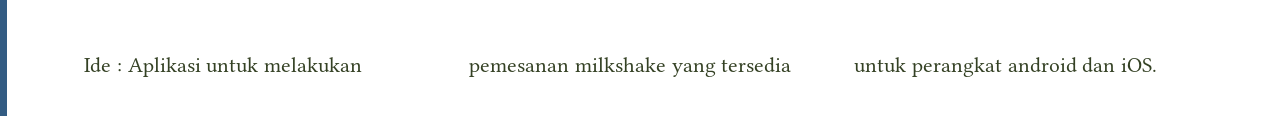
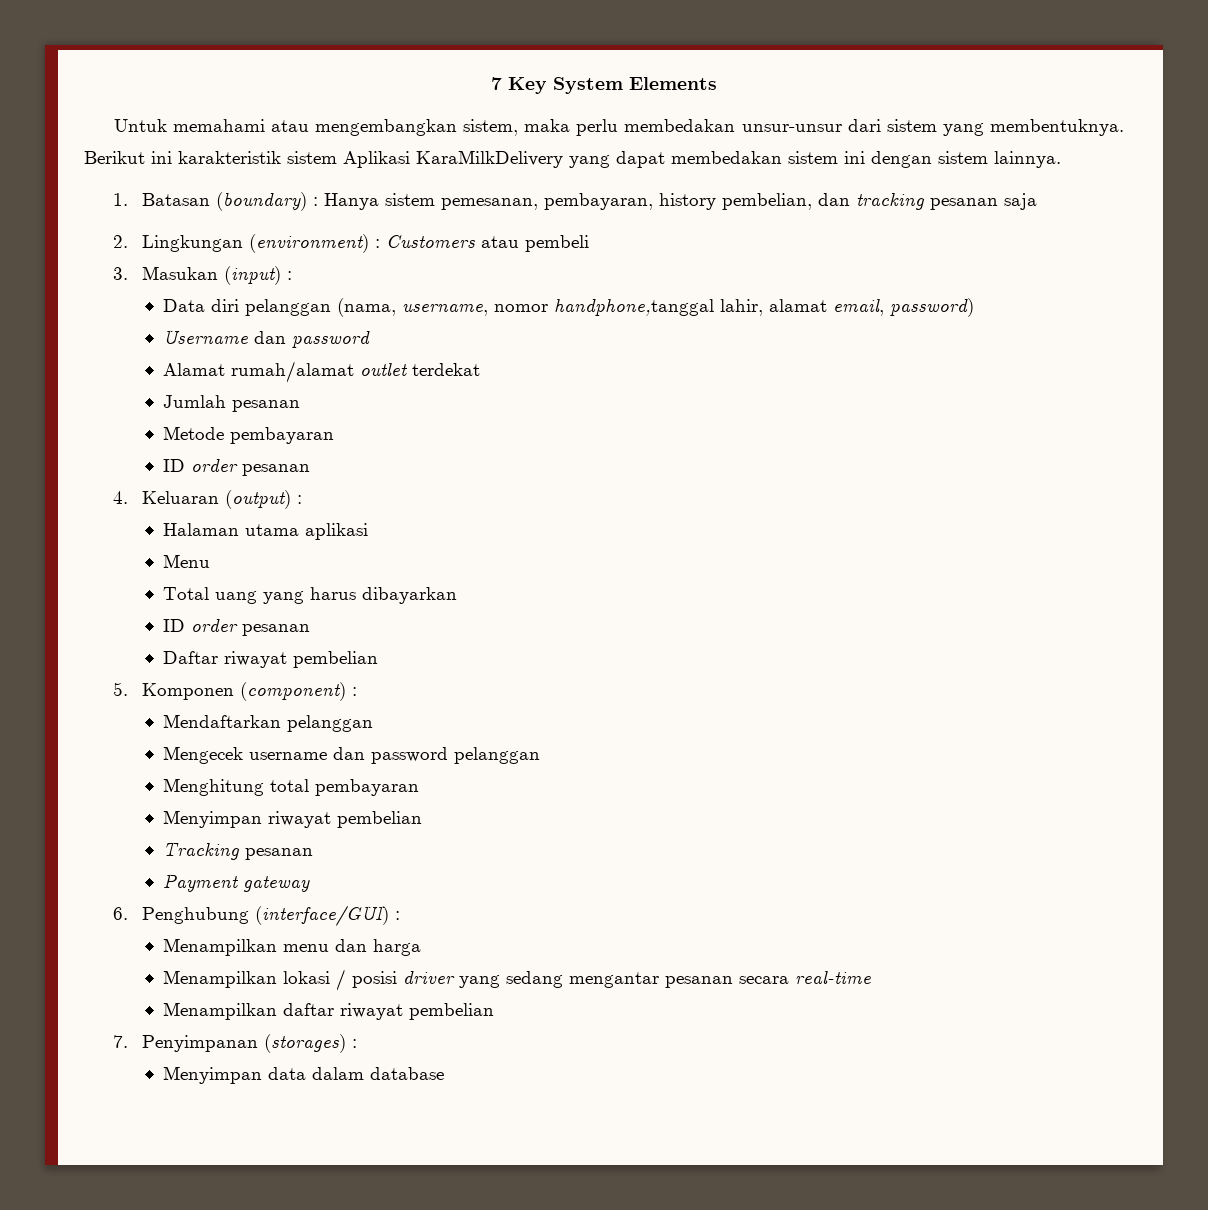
- Ide : Aplikasi untuk melakukan pemesanan milkshake yang tersedia untuk perangkat android dan iOS.
+ 7 Key System Elements
+ Untuk memahami atau mengembangkan sistem, maka perlu membedakan unsur-unsur dari sistem yang membentuknya. Berikut ini karakteristik sistem Aplikasi KaraMilkDelivery yang dapat membedakan sistem ini dengan sistem lainnya.
+ 1. Batasan (boundary) : Hanya sistem pemesanan, pembayaran, history pembelian, dan tracking pesanan saja
+ 2. Lingkungan (environment) : Customers atau pembeli
+ 3. Masukan (input) :
+ Data diri pelanggan (nama, username, nomor handphone,tanggal lahir, alamat email, password)
+ Username dan password
+ Alamat rumah/alamat outlet terdekat
+ Jumlah pesanan
+ Metode pembayaran
+ ID order pesanan
+ 4. Keluaran (output) :
+ Halaman utama aplikasi
+ Menu
+ Total uang yang harus dibayarkan
+ ID order pesanan
+ Daftar riwayat pembelian
+ 5. Komponen (component) :
+ Mendaftarkan pelanggan
+ Mengecek username dan password pelanggan
+ Menghitung total pembayaran
+ Menyimpan riwayat pembelian
+ Tracking pesanan
+ Payment gateway
+ 6. Penghubung (interface/GUI) :
+ Menampilkan menu dan harga
+ Menampilkan lokasi / posisi driver yang sedang mengantar pesanan secara real-time
+ Menampilkan daftar riwayat pembelian
+ 7. Penyimpanan (storages) :
+ Menyimpan data dalam database

